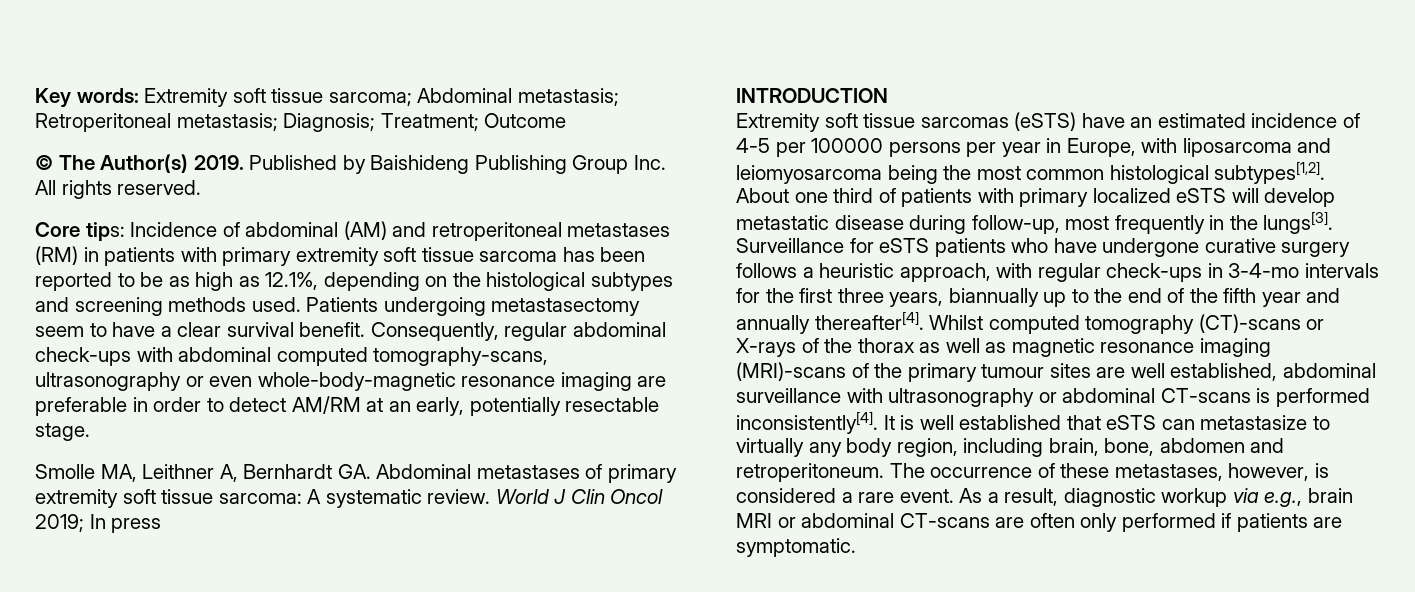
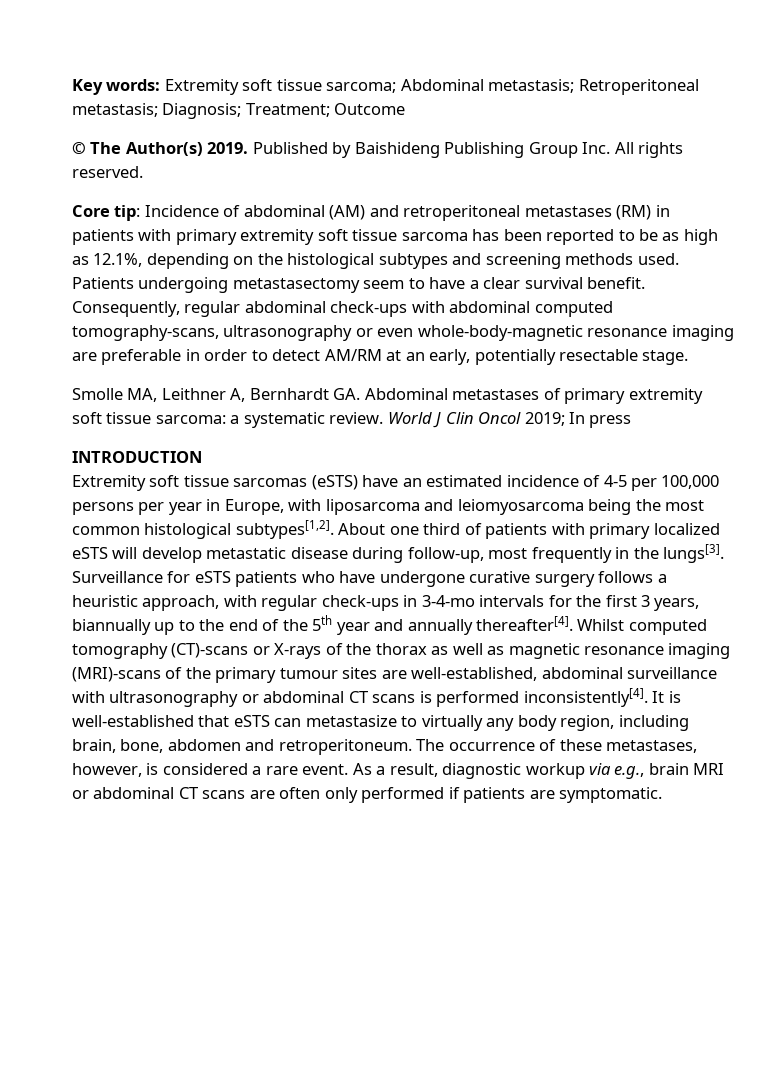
- Core tips: Incidence of abdominal (AM) and retroperitoneal metastases (RM) in patients with primary extremity soft tissue sarcoma has been reported to be as high as 12.1%, depending on the histological subtypes and screening methods used.
+ Core tip: Incidence of abdominal (AM) and retroperitoneal metastases (RM) in patients with primary extremity soft tissue sarcoma has been reported to be as high as 12.1%, depending on the histological subtypes and screening methods used.
- Smolle MA, Leithner A, Bernhardt GA. Abdominal metastases of primary extremity soft tissue sarcoma: A systematic review.
+ Smolle MA, Leithner A, Bernhardt GA. Abdominal metastases of primary extremity soft tissue sarcoma: a systematic review.
- Extremity soft tissue sarcomas (eSTS) have an estimated incidence of 4-5 per 100000 persons per year in Europe, with liposarcoma and leiomyosarcoma being the most common histological subtypes[1,2].
+ Extremity soft tissue sarcomas (eSTS) have an estimated incidence of 4-5 per 100,000 persons per year in Europe, with liposarcoma and leiomyosarcoma being the most common histological subtypes[1,2].
- Surveillance for eSTS patients who have undergone curative surgery follows a heuristic approach, with regular check-ups in 3-4-mo intervals for the first three years, biannually up to the end of the fifth year and annually thereafter[4].
+ Surveillance for eSTS patients who have undergone curative surgery follows a heuristic approach, with regular check-ups in 3-4-mo intervals for the first 3 years, biannually up to the end of the 5th year and annually thereafter[4].
- Whilst computed tomography (CT)-scans or X-rays of the thorax as well as magnetic resonance imaging (MRI)-scans of the primary tumour sites are well established, abdominal surveillance with ultrasonography or abdominal CT-scans is performed inconsistently[4].
+ Whilst computed tomography (CT)-scans or X-rays of the thorax as well as magnetic resonance imaging (MRI)-scans of the primary tumour sites are well-established, abdominal surveillance with ultrasonography or abdominal CT scans is performed inconsistently[4].
- It is well established that eSTS can metastasize to virtually any body region, including brain, bone, abdomen and retroperitoneum.
+ It is well-established that eSTS can metastasize to virtually any body region, including brain, bone, abdomen and retroperitoneum.
- As a result, diagnostic workup via e.g., brain MRI or abdominal CT-scans are often only performed if patients are symptomatic.
+ As a result, diagnostic workup via e.g., brain MRI or abdominal CT scans are often only performed if patients are symptomatic.

